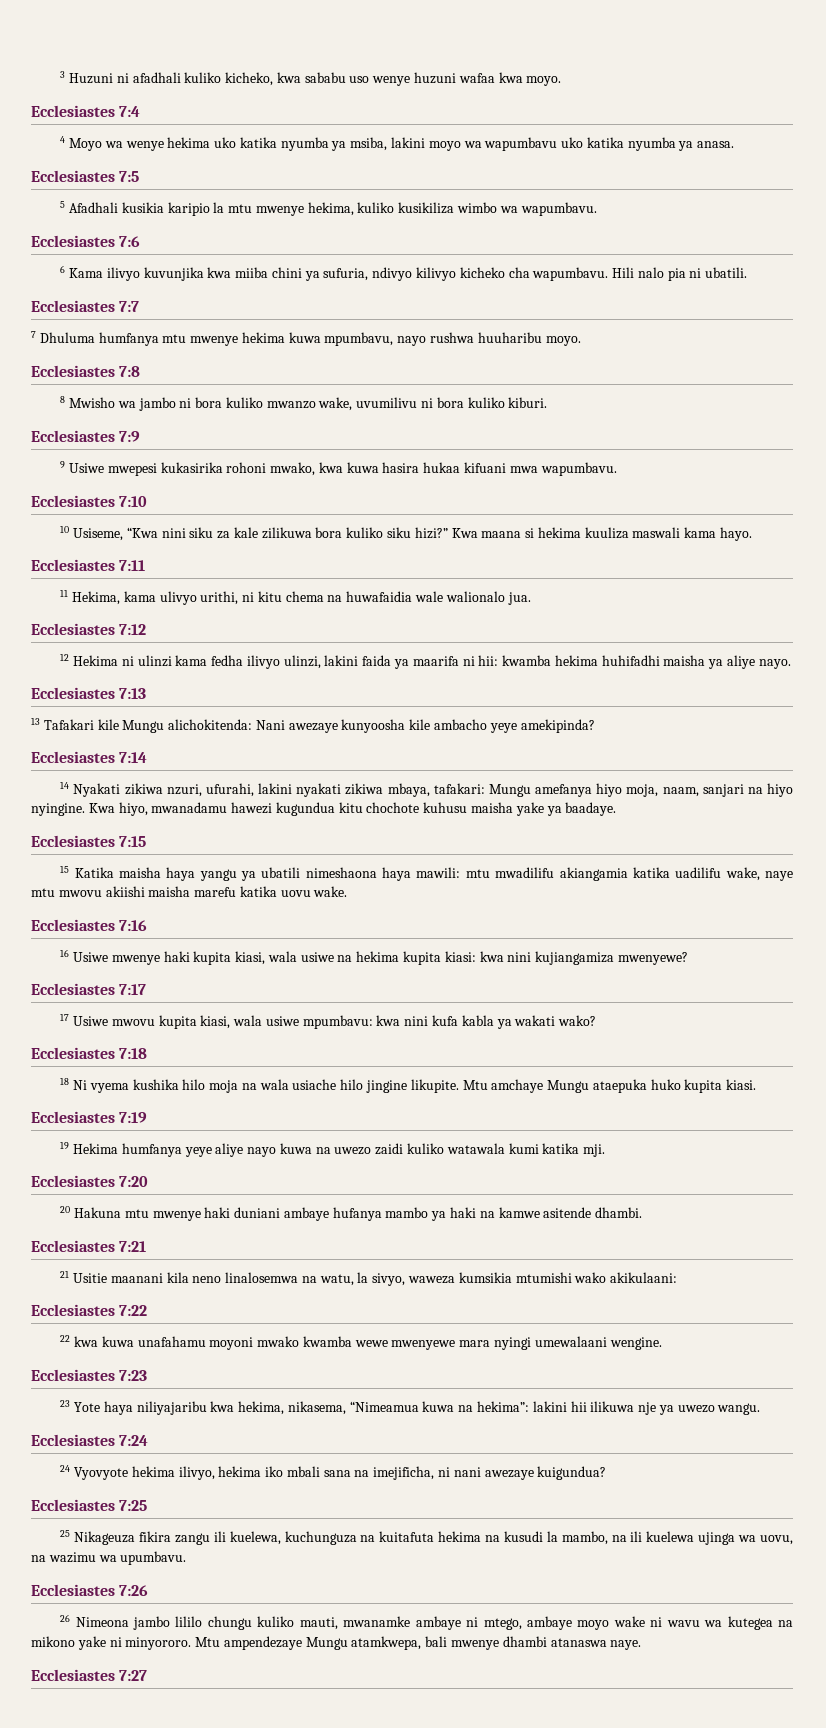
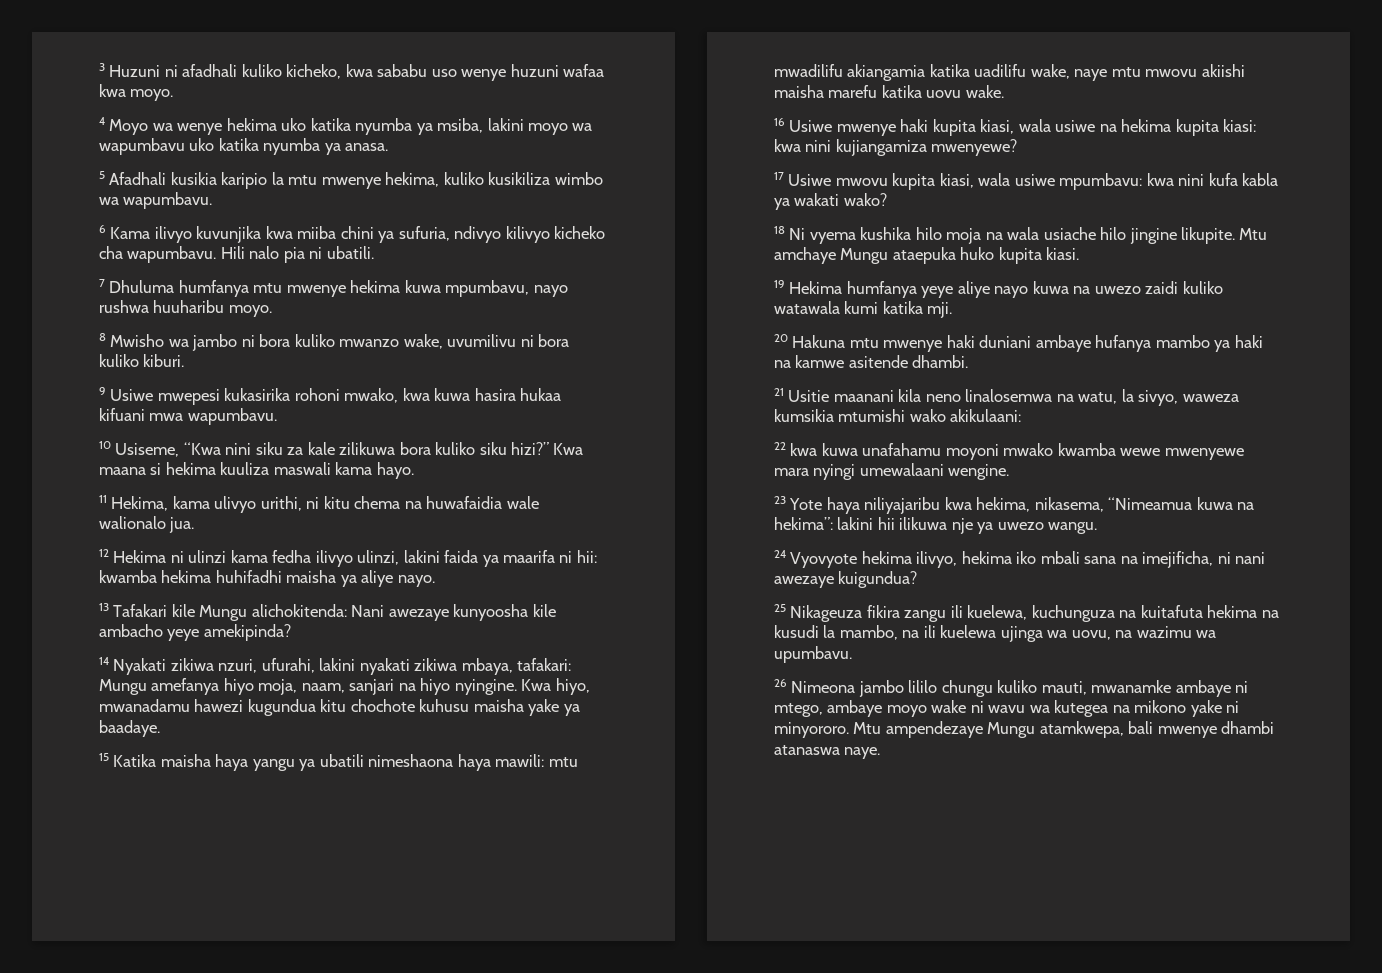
- Ecclesiastes 7:4
- Ecclesiastes 7:5
- Ecclesiastes 7:6
- Ecclesiastes 7:7
- Ecclesiastes 7:8
- Ecclesiastes 7:9
- Ecclesiastes 7:10
- Ecclesiastes 7:11
- Ecclesiastes 7:12
- Ecclesiastes 7:13
- Ecclesiastes 7:14
- Ecclesiastes 7:15
- Ecclesiastes 7:16
- Ecclesiastes 7:17
- Ecclesiastes 7:18
- Ecclesiastes 7:19
- Ecclesiastes 7:20
- Ecclesiastes 7:21
- Ecclesiastes 7:22
- Ecclesiastes 7:23
- Ecclesiastes 7:24
- Ecclesiastes 7:25
- Ecclesiastes 7:26
- Ecclesiastes 7:27

